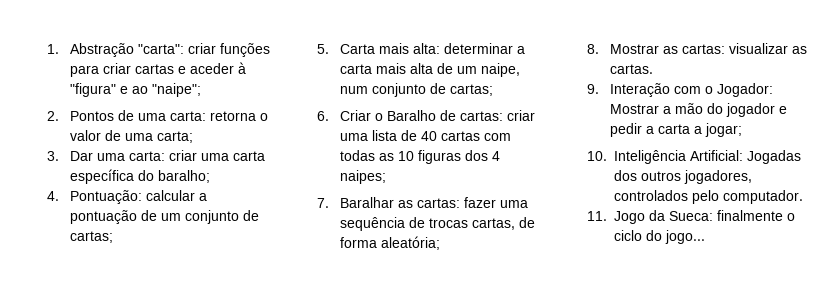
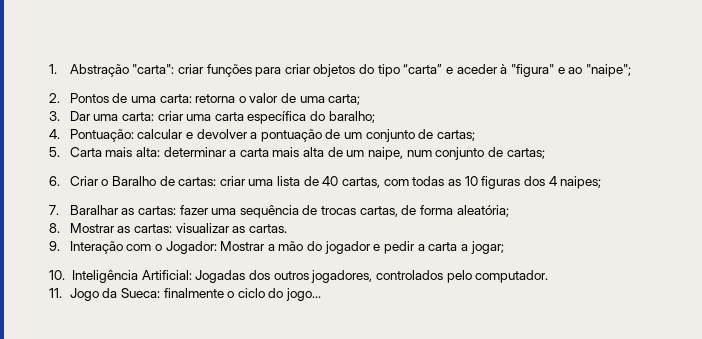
- 1. Abstração "carta": criar funções para criar cartas e aceder à "figura" e ao "naipe";
+ 1. Abstração "carta": criar funções para criar objetos do tipo “carta” e aceder à "figura" e ao "naipe";
- 4. Pontuação: calcular a pontuação de um conjunto de cartas;
+ 4. Pontuação: calcular e devolver a pontuação de um conjunto de cartas;
- 6. Criar o Baralho de cartas: criar uma lista de 40 cartas com todas as 10 figuras dos 4 naipes;
+ 6. Criar o Baralho de cartas: criar uma lista de 40 cartas, com todas as 10 figuras dos 4 naipes;

